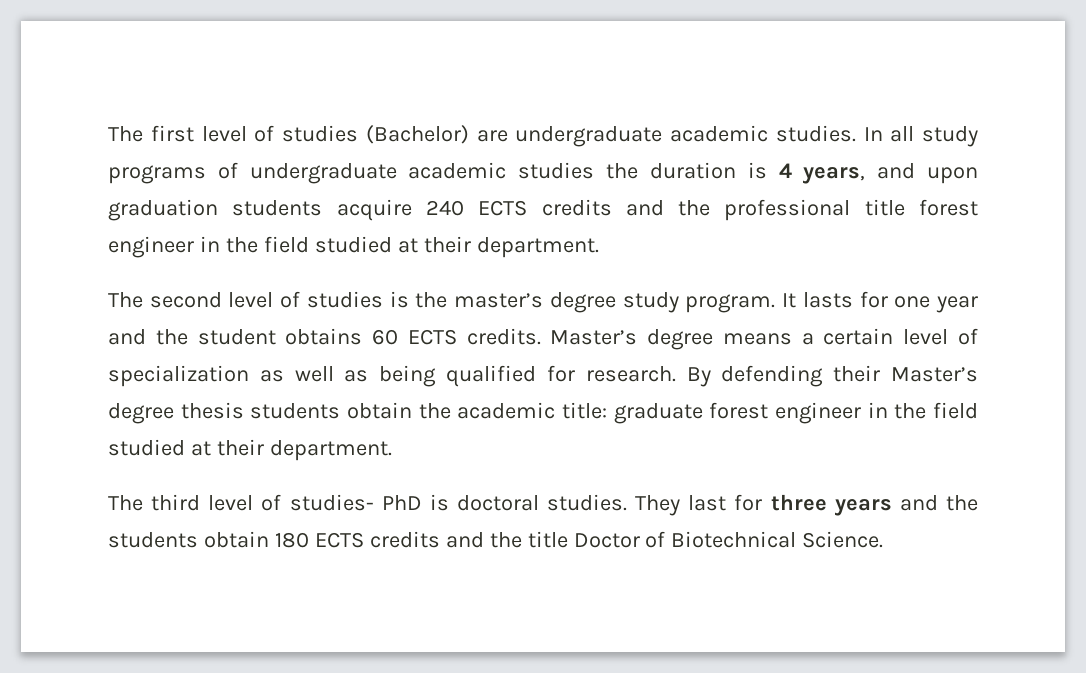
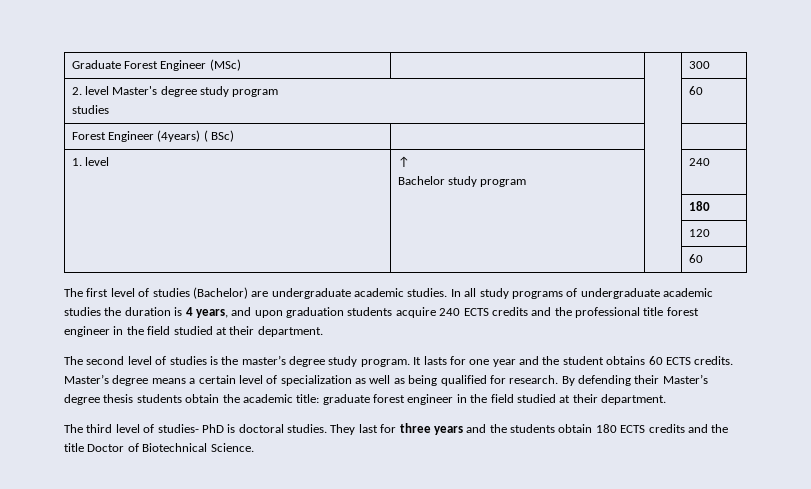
+ Graduate Forest Engineer (MSc) | | | 300
+ 2. level Master's degree study program
+ studies | | 60
+ Forest Engineer (4years) ( BSc) | | |
+ 1. level | ↑
+ Bachelor study program | | 240
+ | | | 180
+ | | | 120
+ | | | 60

